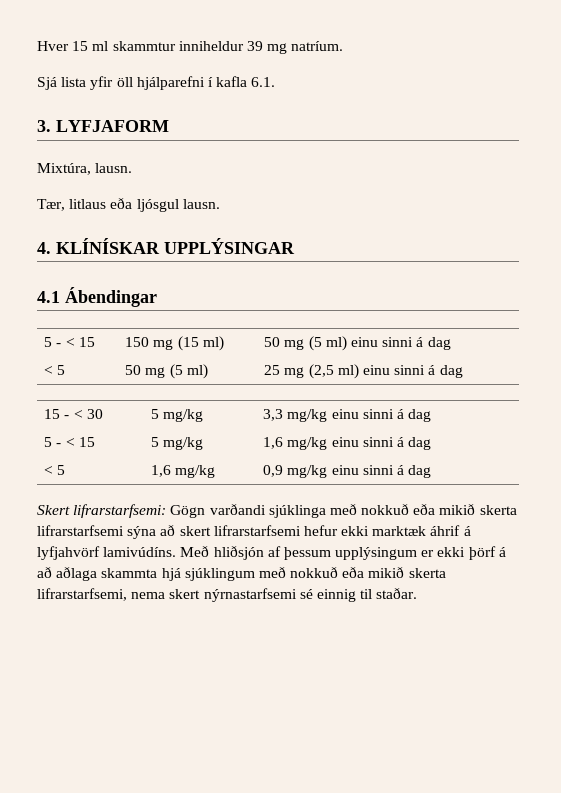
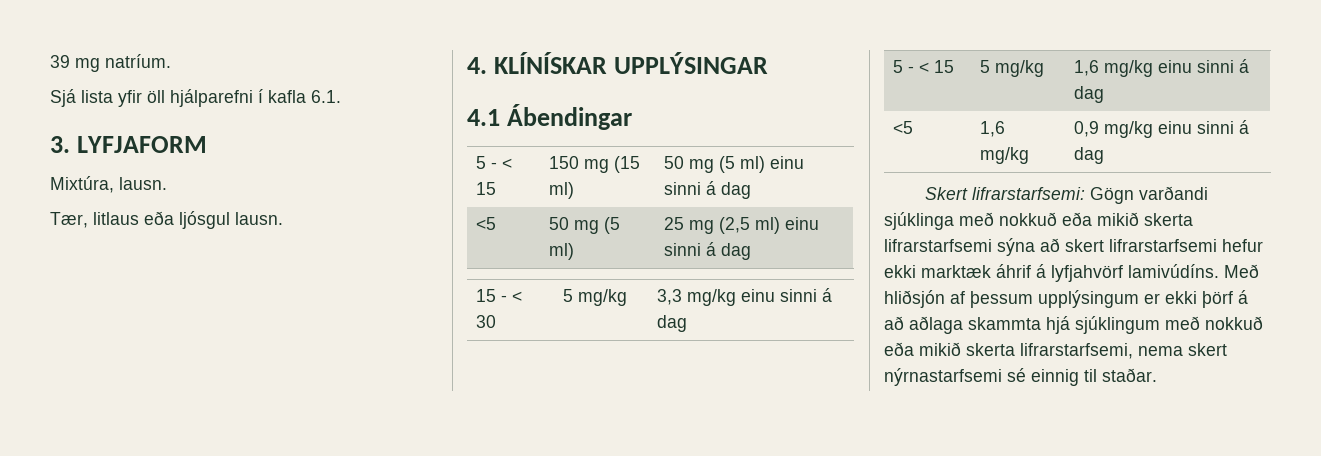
- Hver 15 ml skammtur inniheldur 39 mg natríum.
+ 39 mg natríum.
- < 5 | 50 mg (5 ml) | 25 mg (2,5 ml) einu sinni á dag
+ <5 | 50 mg (5 ml) | 25 mg (2,5 ml) einu sinni á dag
- < 5 | 1,6 mg/kg | 0,9 mg/kg einu sinni á dag
+ <5 | 1,6 mg/kg | 0,9 mg/kg einu sinni á dag

